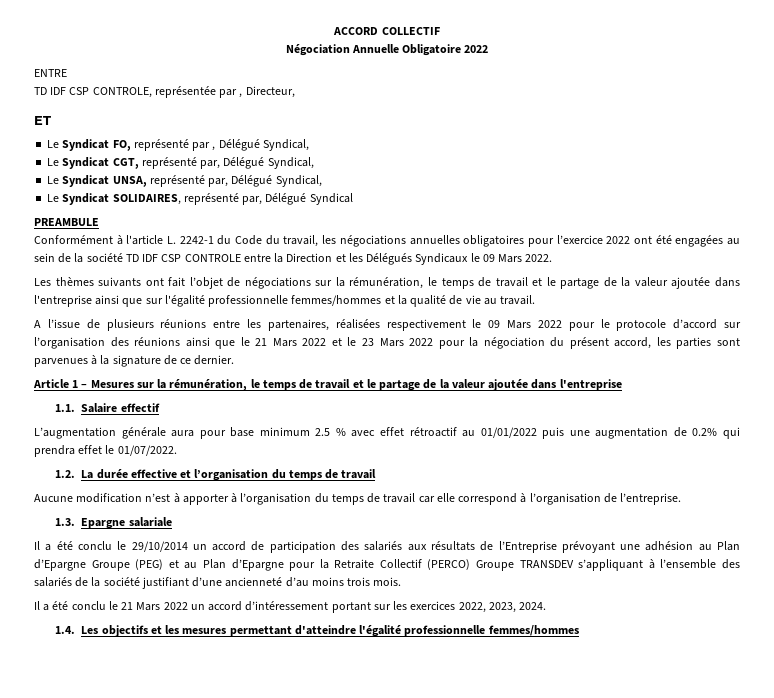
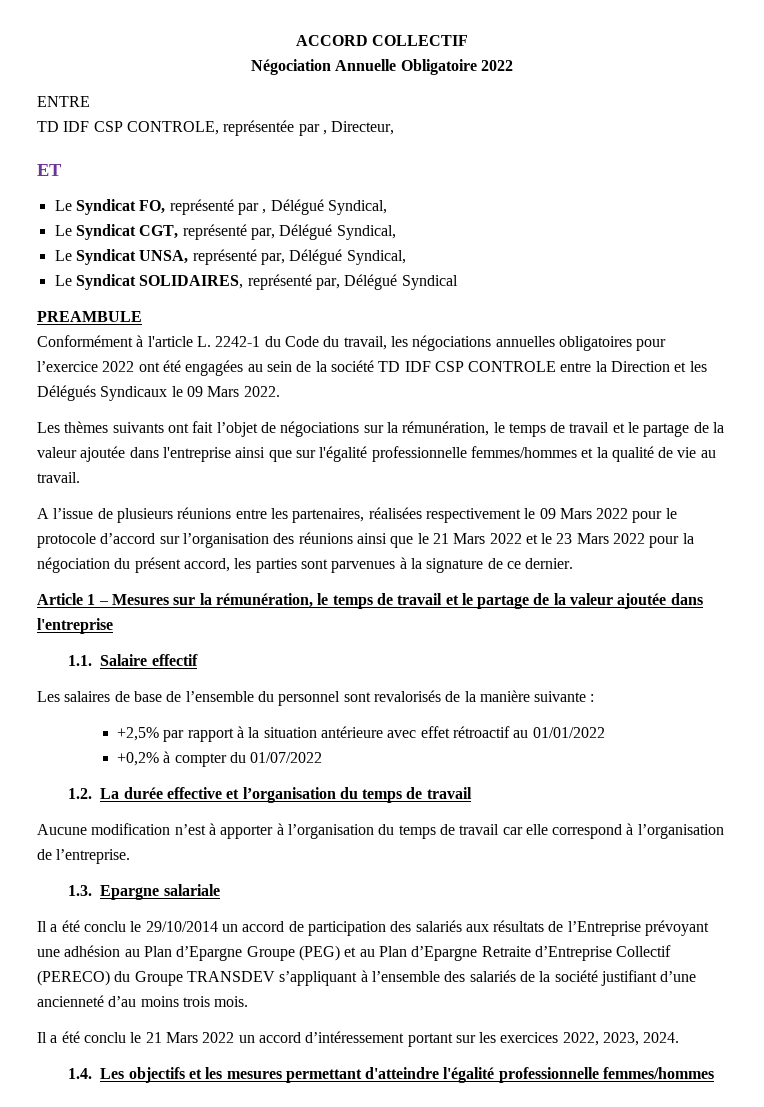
- L’augmentation générale aura pour base minimum 2.5 % avec effet rétroactif au 01/01/2022 puis une augmentation de 0.2% qui prendra effet le 01/07/2022.
+ Les salaires de base de l’ensemble du personnel sont revalorisés de la manière suivante :
+ +2,5% par rapport à la situation antérieure avec effet rétroactif au 01/01/2022
+ +0,2% à compter du 01/07/2022
- Il a été conclu le 29/10/2014 un accord de participation des salariés aux résultats de l’Entreprise prévoyant une adhésion au Plan d’Epargne Groupe (PEG) et au Plan d’Epargne pour la Retraite Collectif (PERCO) Groupe TRANSDEV s’appliquant à l’ensemble des salariés de la société justifiant d’une ancienneté d’au moins trois mois.
+ Il a été conclu le 29/10/2014 un accord de participation des salariés aux résultats de l’Entreprise prévoyant une adhésion au Plan d’Epargne Groupe (PEG) et au Plan d’Epargne Retraite d’Entreprise Collectif (PERECO) du Groupe TRANSDEV s’appliquant à l’ensemble des salariés de la société justifiant d’une ancienneté d’au moins trois mois.

